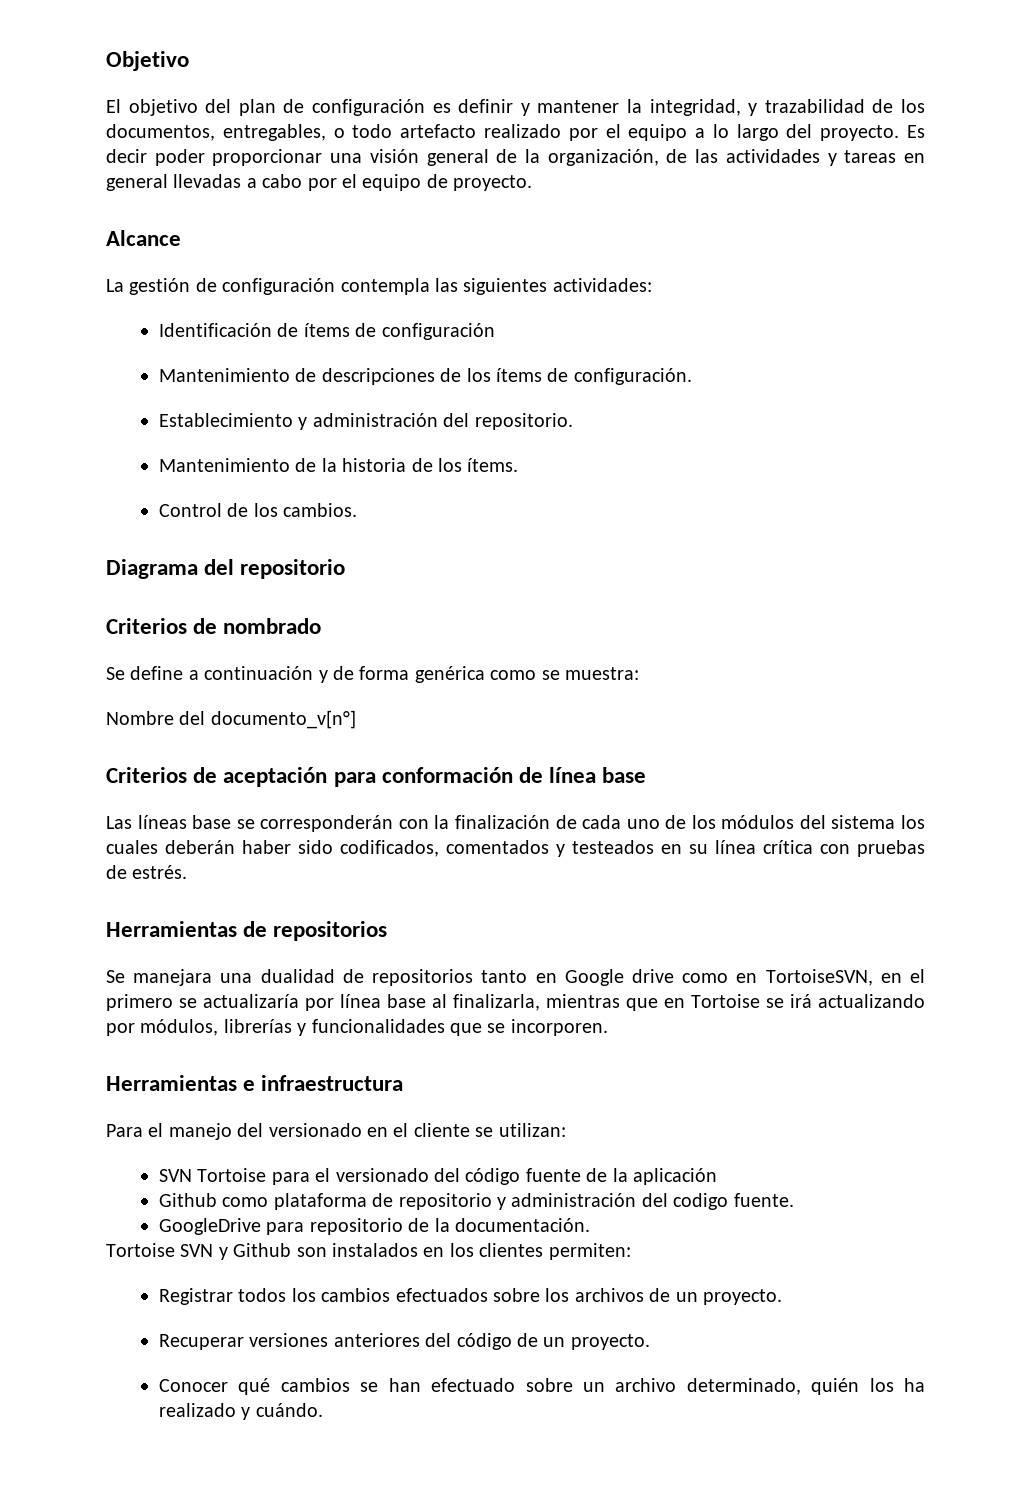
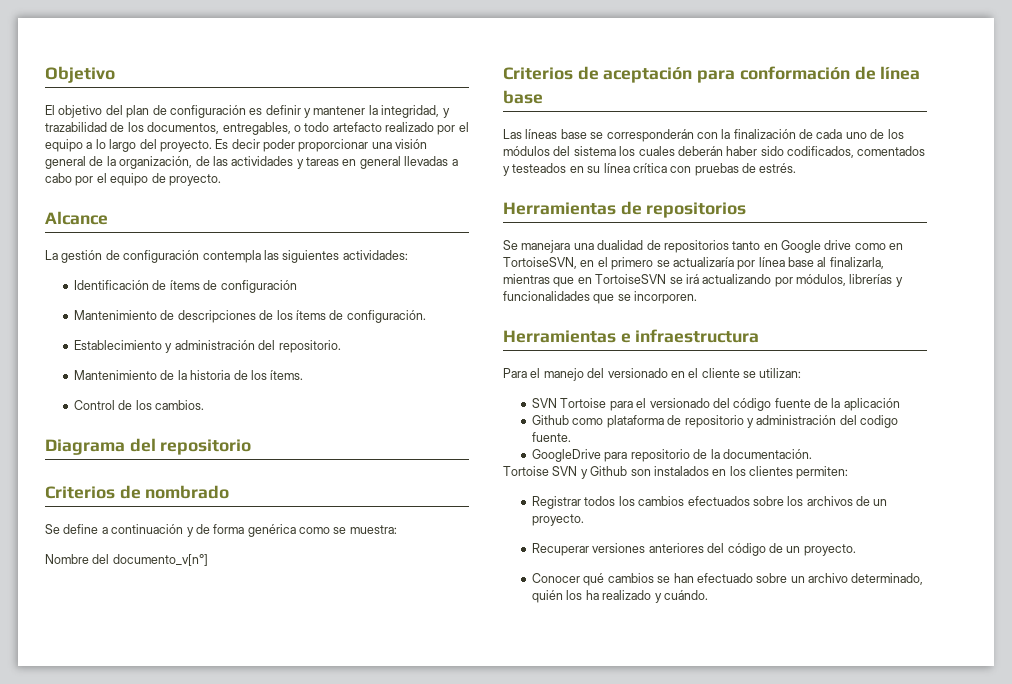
- Se manejara una dualidad de repositorios tanto en Google drive como en TortoiseSVN, en el primero se actualizaría por línea base al finalizarla, mientras que en Tortoise se irá actualizando por módulos, librerías y funcionalidades que se incorporen.
+ Se manejara una dualidad de repositorios tanto en Google drive como en TortoiseSVN, en el primero se actualizaría por línea base al finalizarla, mientras que en TortoiseSVN se irá actualizando por módulos, librerías y funcionalidades que se incorporen.

